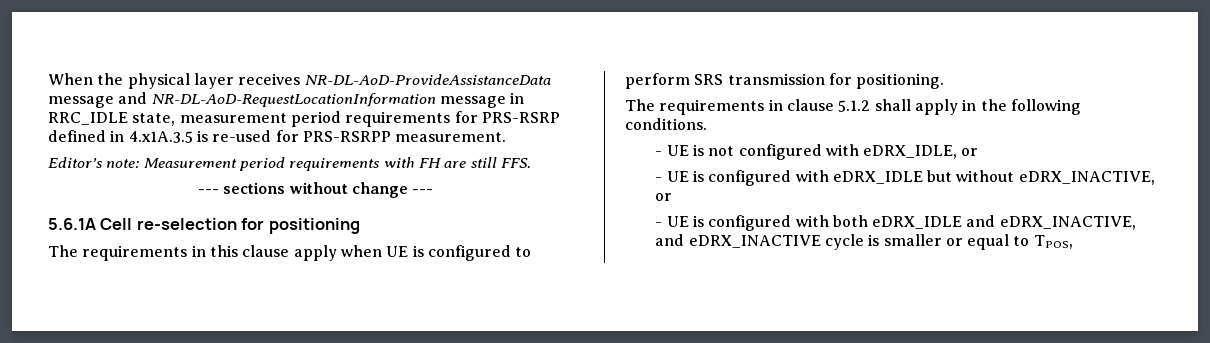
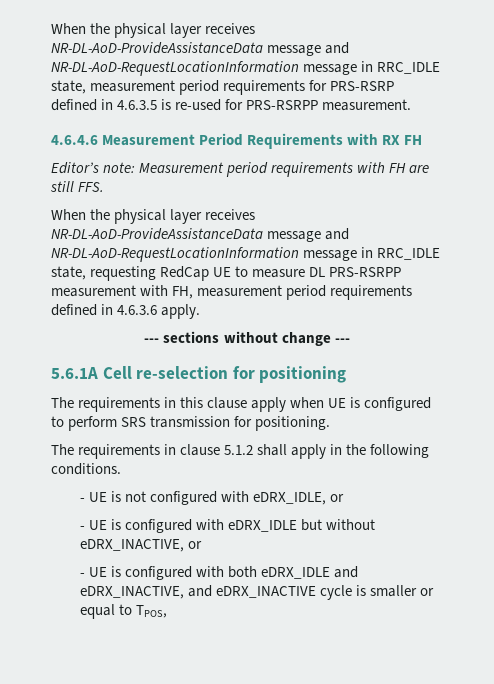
- When the physical layer receives NR-DL-AoD-ProvideAssistanceData message and NR-DL-AoD-RequestLocationInformation message in RRC_IDLE state, measurement period requirements for PRS-RSRP defined in 4.x1A.3.5 is re-used for PRS-RSRPP measurement.
+ When the physical layer receives NR-DL-AoD-ProvideAssistanceData message and NR-DL-AoD-RequestLocationInformation message in RRC_IDLE state, measurement period requirements for PRS-RSRP defined in 4.6.3.5 is re-used for PRS-RSRPP measurement.
+ 4.6.4.6 Measurement Period Requirements with RX FH
+ When the physical layer receives NR-DL-AoD-ProvideAssistanceData message and NR-DL-AoD-RequestLocationInformation message in RRC_IDLE state, requesting RedCap UE to measure DL PRS-RSRPP measurement with FH, measurement period requirements defined in 4.6.3.6 apply.

